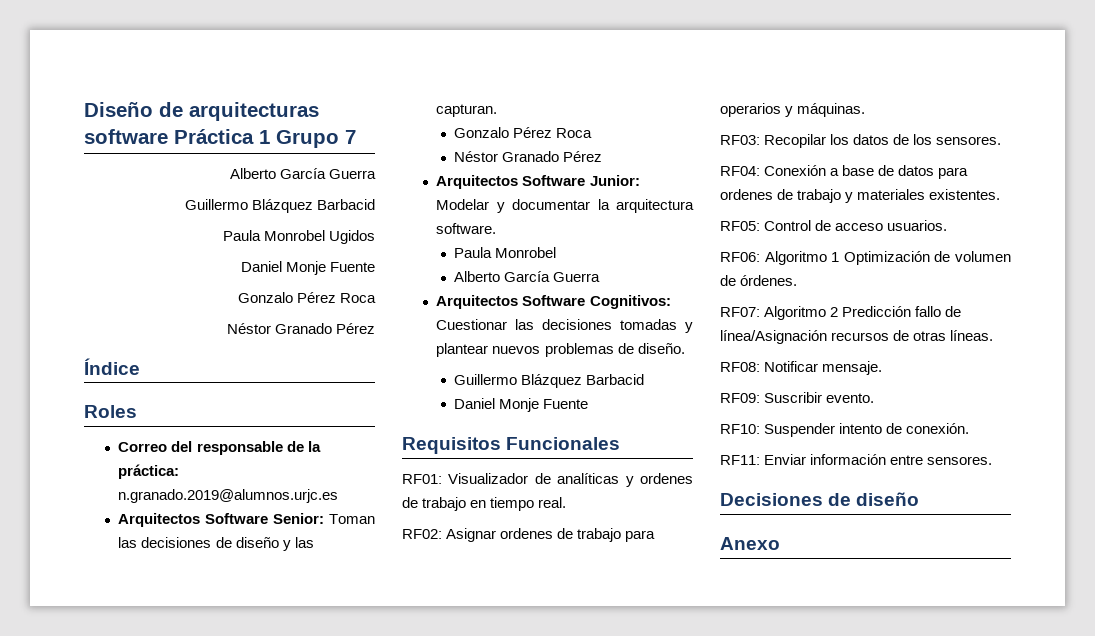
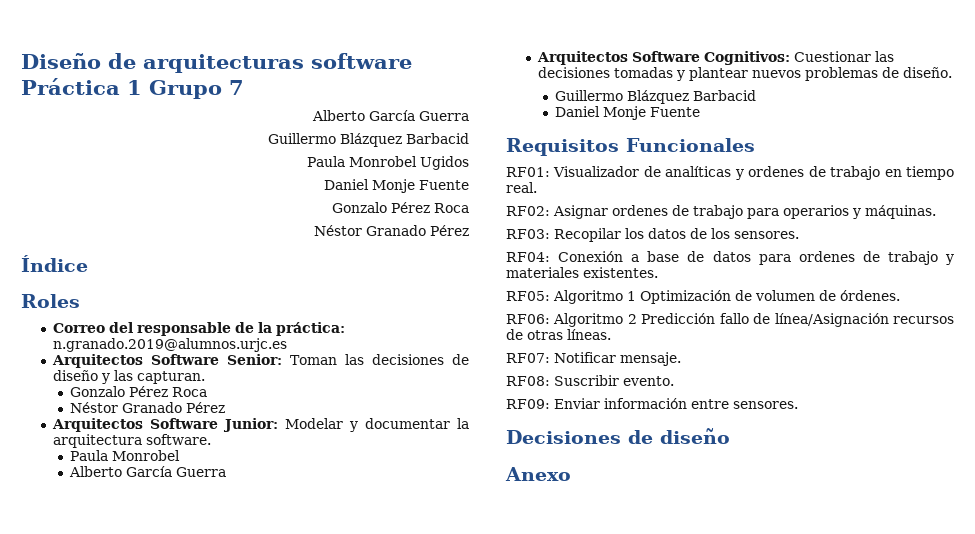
- RF05: Control de acceso usuarios.
- RF06: Algoritmo 1 Optimización de volumen de órdenes.
+ RF05: Algoritmo 1 Optimización de volumen de órdenes.
- RF07: Algoritmo 2 Predicción fallo de línea/Asignación recursos de otras líneas.
+ RF06: Algoritmo 2 Predicción fallo de línea/Asignación recursos de otras líneas.
- RF08: Notificar mensaje.
+ RF07: Notificar mensaje.
- RF09: Suscribir evento.
+ RF08: Suscribir evento.
- RF10: Suspender intento de conexión.
- RF11: Enviar información entre sensores.
+ RF09: Enviar información entre sensores.

